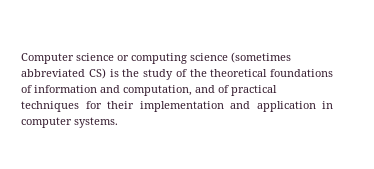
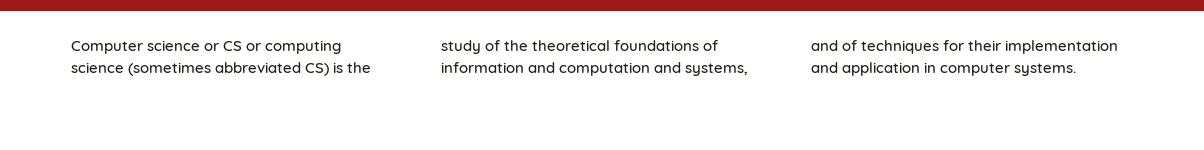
- Computer science or computing science (sometimes abbreviated CS) is the study of the theoretical foundations of information and computation, and of practical techniques for their implementation and application in computer systems.
+ Computer science or CS or computing science (sometimes abbreviated CS) is the study of the theoretical foundations of information and computation and systems, and of techniques for their implementation and application in computer systems.

